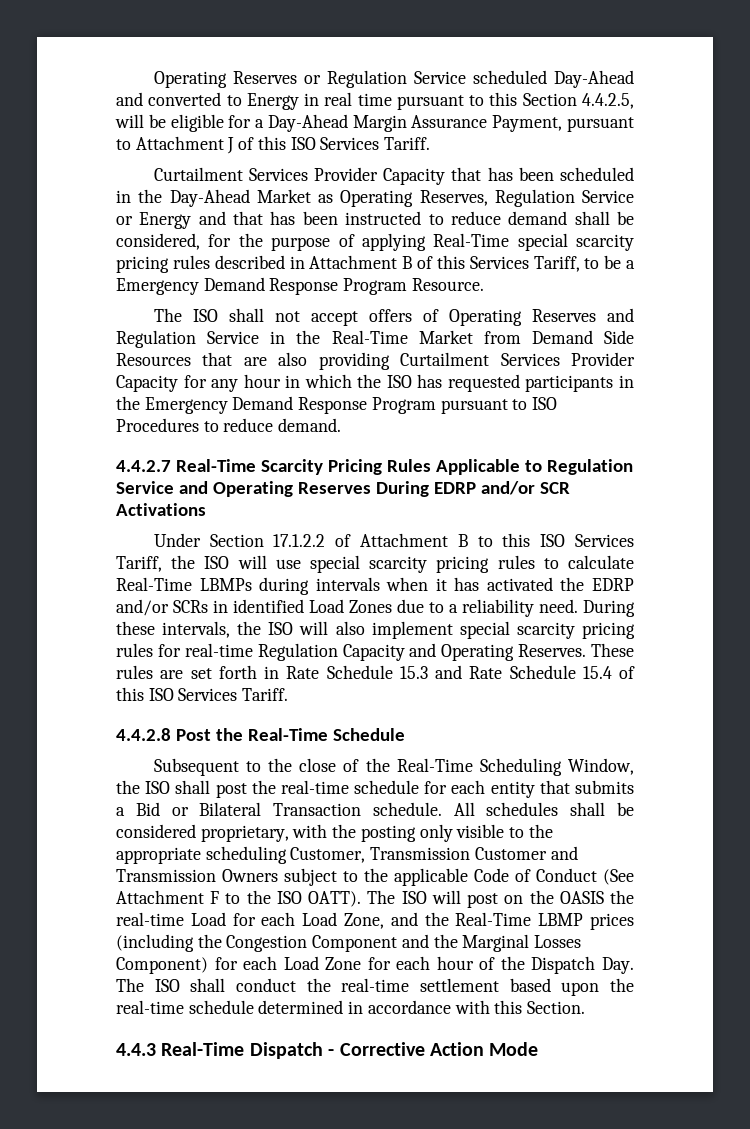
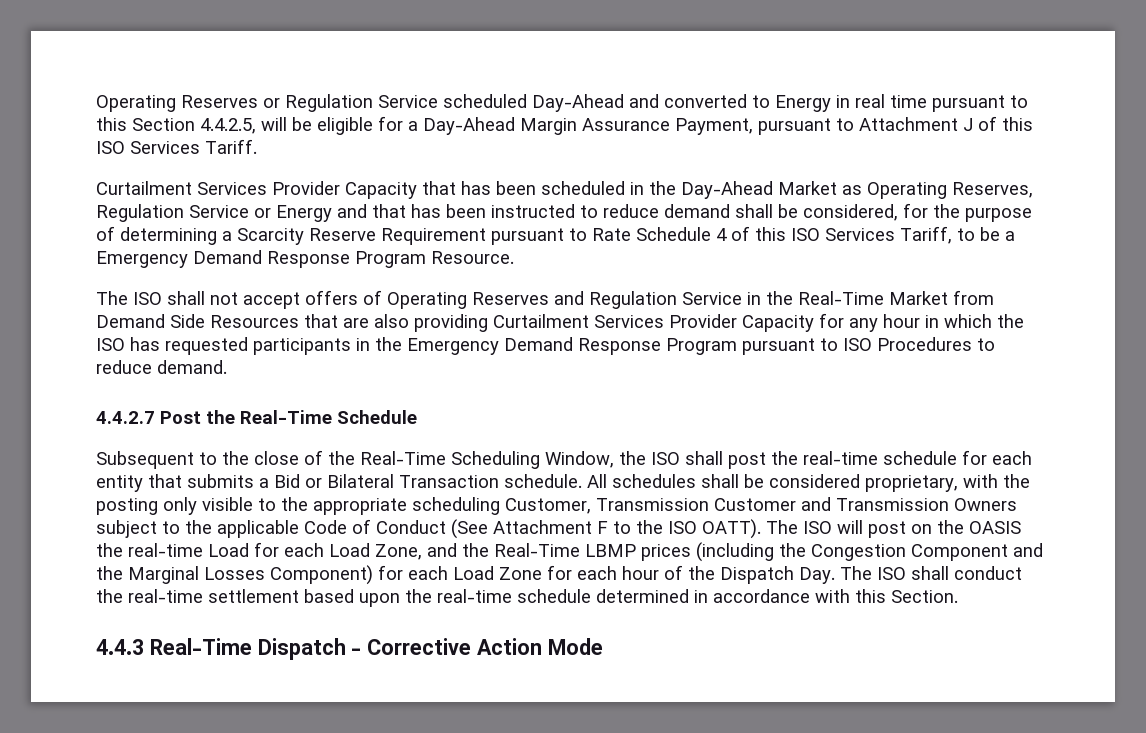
- Curtailment Services Provider Capacity that has been scheduled in the Day-Ahead Market as Operating Reserves, Regulation Service or Energy and that has been instructed to reduce demand shall be considered, for the purpose of applying Real-Time special scarcity pricing rules described in Attachment B of this Services Tariff, to be a Emergency Demand Response Program Resource.
+ Curtailment Services Provider Capacity that has been scheduled in the Day-Ahead Market as Operating Reserves, Regulation Service or Energy and that has been instructed to reduce demand shall be considered, for the purpose of determining a Scarcity Reserve Requirement pursuant to Rate Schedule 4 of this ISO Services Tariff, to be a Emergency Demand Response Program Resource.
- 4.4.2.7 Real-Time Scarcity Pricing Rules Applicable to Regulation Service and Operating Reserves During EDRP and/or SCR Activations
- Under Section 17.1.2.2 of Attachment B to this ISO Services Tariff, the ISO will use special scarcity pricing rules to calculate Real-Time LBMPs during intervals when it has activated the EDRP and/or SCRs in identified Load Zones due to a reliability need. During these intervals, the ISO will also implement special scarcity pricing rules for real-time Regulation Capacity and Operating Reserves. These rules are set forth in Rate Schedule 15.3 and Rate Schedule 15.4 of this ISO Services Tariff.
- 4.4.2.8 Post the Real-Time Schedule
+ 4.4.2.7 Post the Real-Time Schedule

